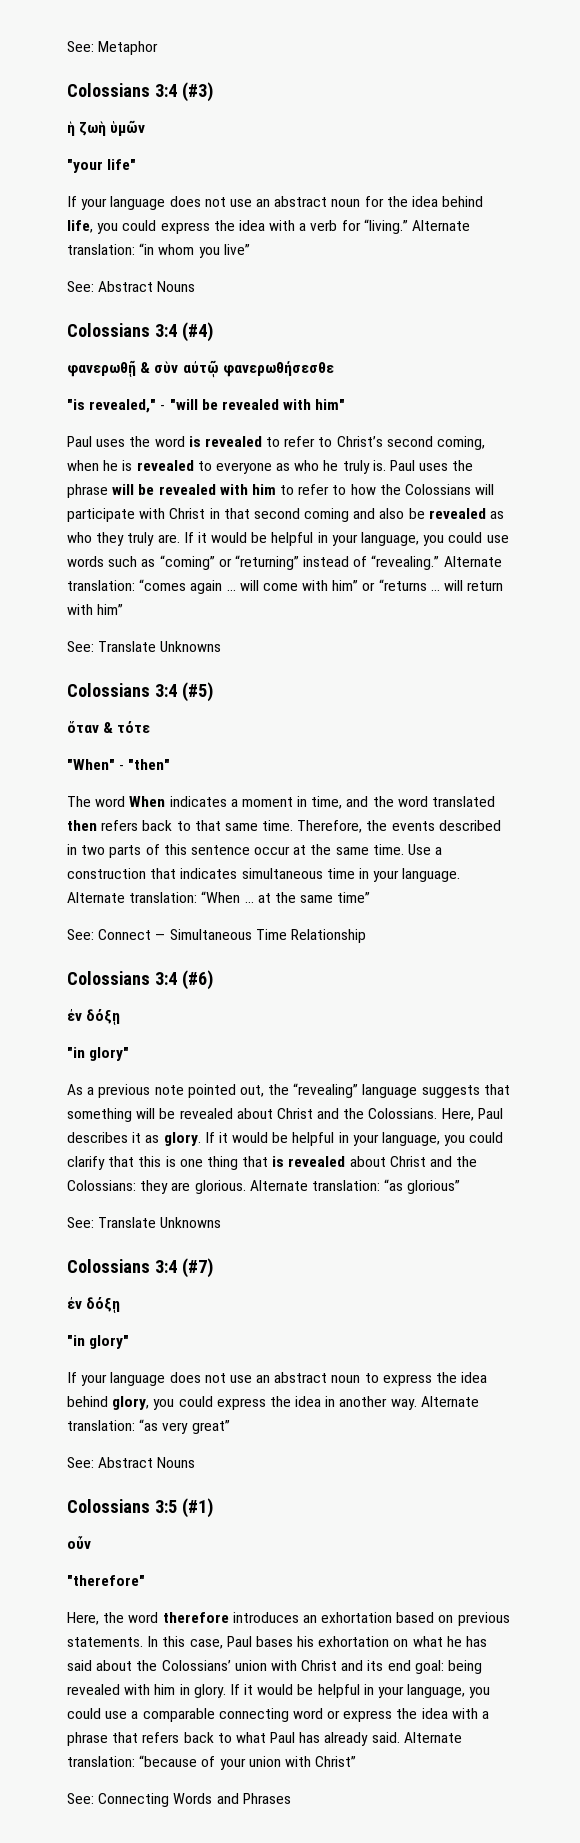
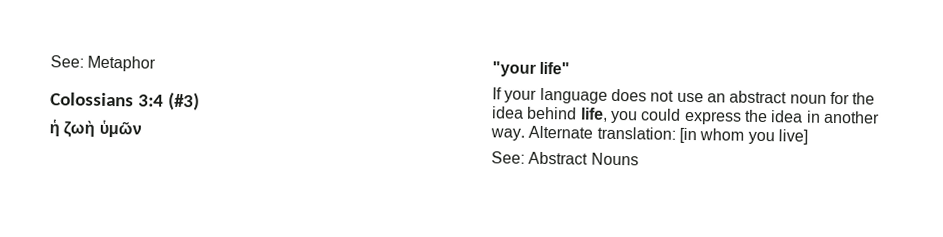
- If your language does not use an abstract noun for the idea behind life, you could express the idea with a verb for “living.” Alternate translation: “in whom you live”
- See: Abstract Nouns
- Colossians 3:4 (#4)
- φανερωθῇ & σὺν αὐτῷ φανερωθήσεσθε
- "is revealed," - "will be revealed with him"
- Paul uses the word is revealed to refer to Christ’s second coming, when he is revealed to everyone as who he truly is. Paul uses the phrase will be revealed with him to refer to how the Colossians will participate with Christ in that second coming and also be revealed as who they truly are. If it would be helpful in your language, you could use words such as “coming” or “returning” instead of “revealing.” Alternate translation: “comes again … will come with him” or “returns … will return with him”
- See: Translate Unknowns
- Colossians 3:4 (#5)
- ὅταν & τότε
- "When" - "then"
- The word When indicates a moment in time, and the word translated then refers back to that same time. Therefore, the events described in two parts of this sentence occur at the same time. Use a construction that indicates simultaneous time in your language. Alternate translation: “When … at the same time”
- See: Connect — Simultaneous Time Relationship
- Colossians 3:4 (#6)
- ἐν δόξῃ
- "in glory"
- As a previous note pointed out, the “revealing” language suggests that something will be revealed about Christ and the Colossians. Here, Paul describes it as glory. If it would be helpful in your language, you could clarify that this is one thing that is revealed about Christ and the Colossians: they are glorious. Alternate translation: “as glorious”
- See: Translate Unknowns
- Colossians 3:4 (#7)
- ἐν δόξῃ
- "in glory"
- If your language does not use an abstract noun to express the idea behind glory, you could express the idea in another way.
+ If your language does not use an abstract noun for the idea behind life, you could express the idea in another way.
- Alternate translation: “as very great”
+ Alternate translation: [in whom you live]
  See: Abstract Nouns
- Colossians 3:5 (#1)
- οὖν
- "therefore"
- Here, the word therefore introduces an exhortation based on previous statements. In this case, Paul bases his exhortation on what he has said about the Colossians’ union with Christ and its end goal: being revealed with him in glory. If it would be helpful in your language, you could use a comparable connecting word or express the idea with a phrase that refers back to what Paul has already said. Alternate translation: “because of your union with Christ”
- See: Connecting Words and Phrases

